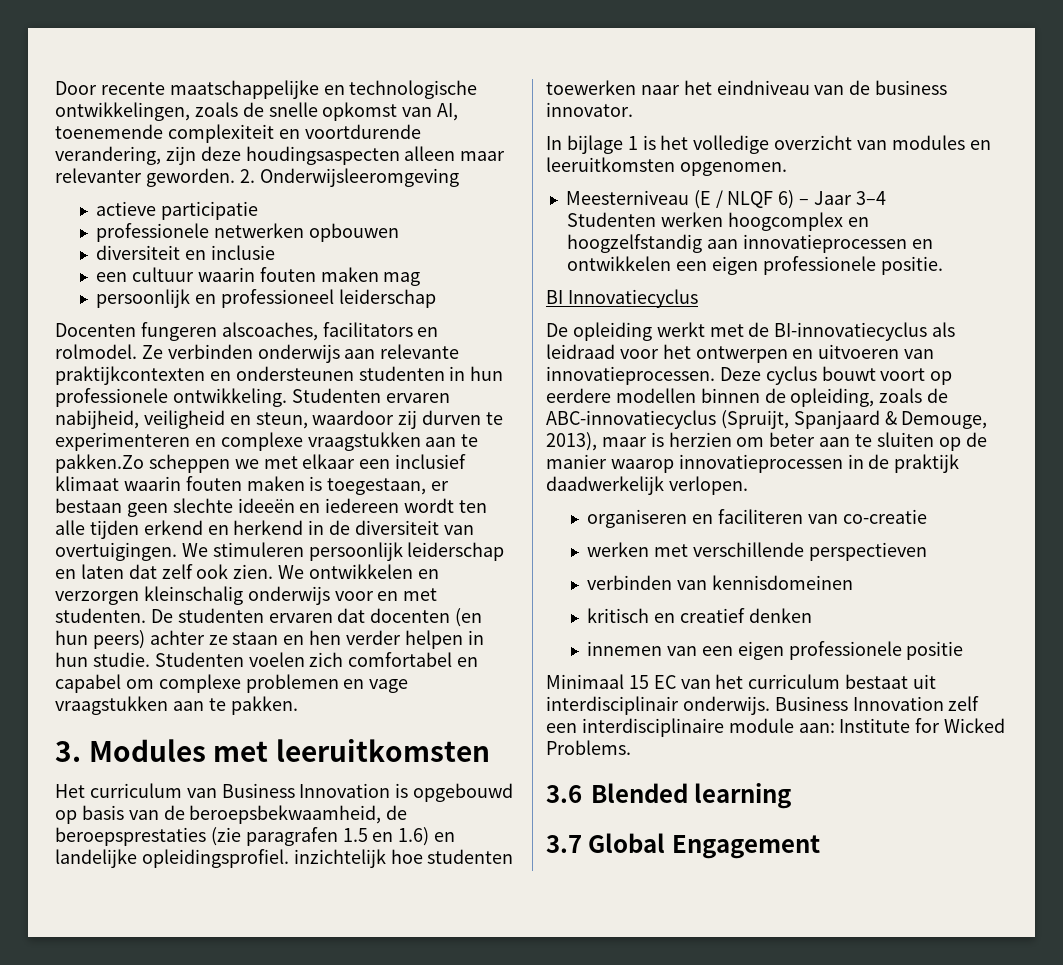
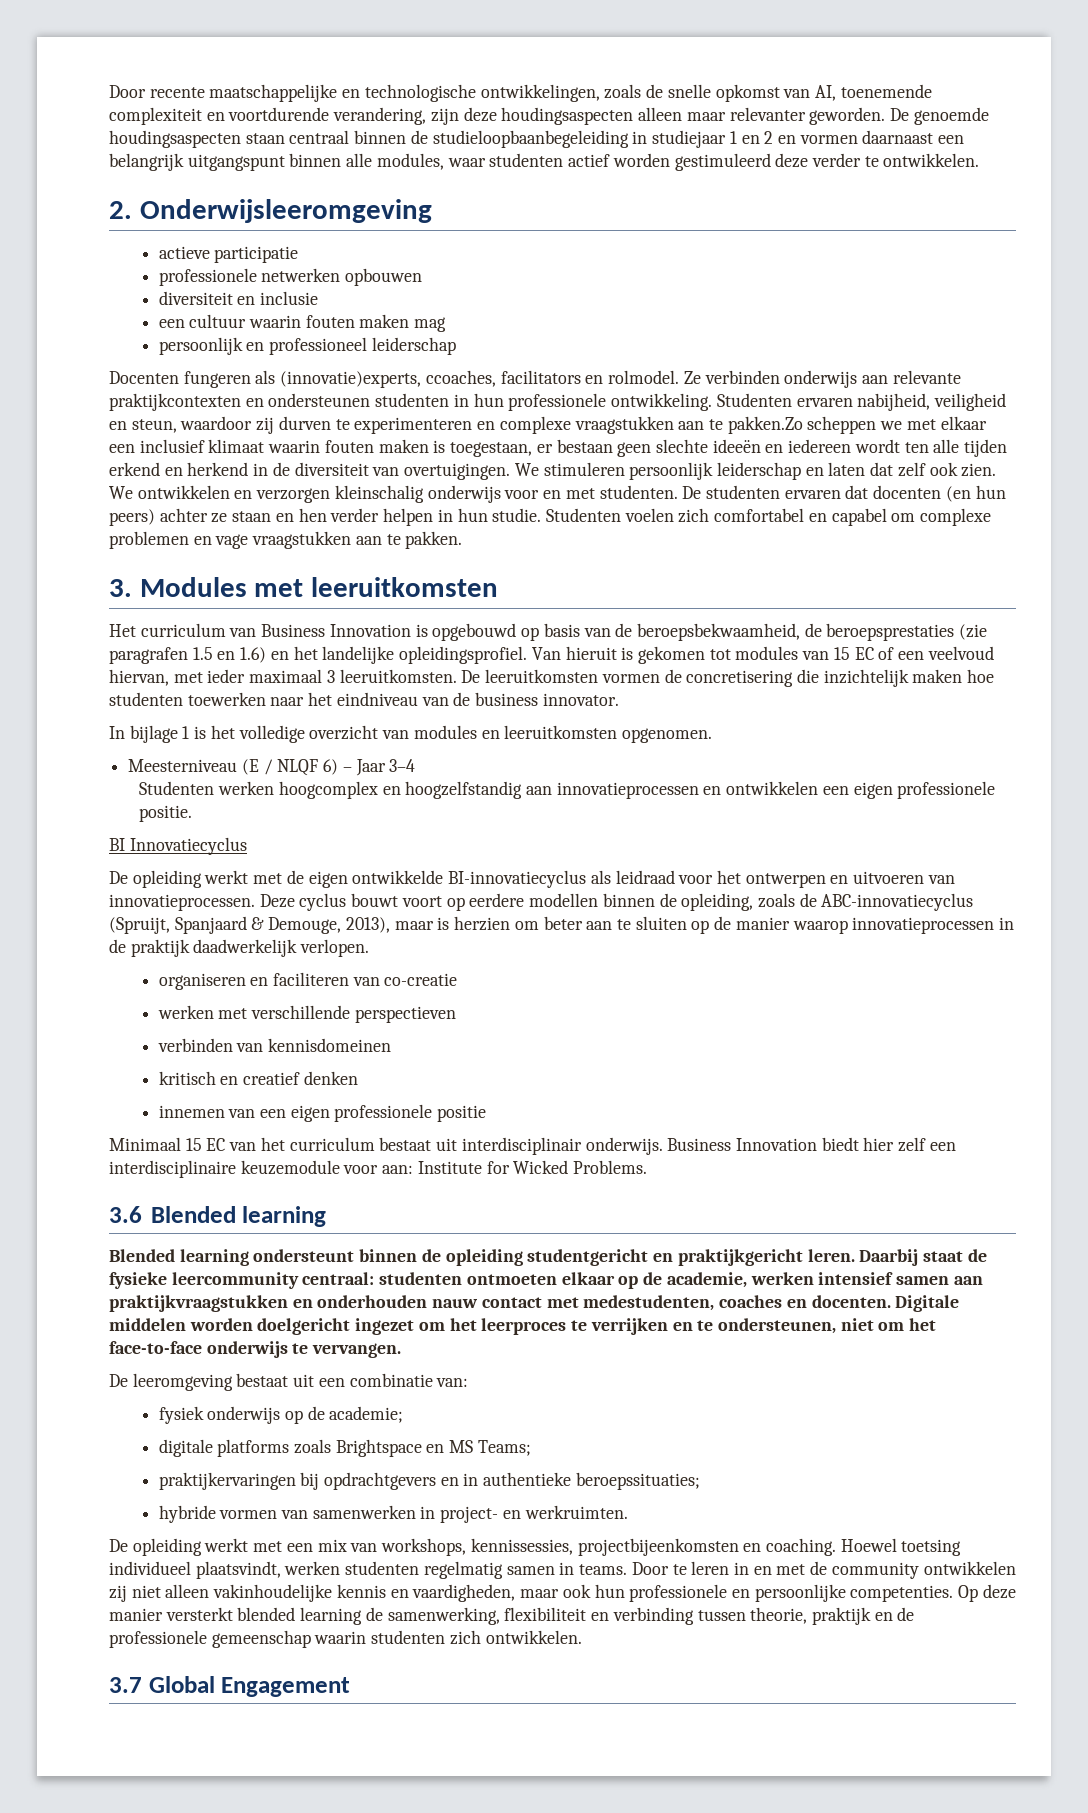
- Door recente maatschappelijke en technologische ontwikkelingen, zoals de snelle opkomst van AI, toenemende complexiteit en voortdurende verandering, zijn deze houdingsaspecten alleen maar relevanter geworden. 2. Onderwijsleeromgeving
+ Door recente maatschappelijke en technologische ontwikkelingen, zoals de snelle opkomst van AI, toenemende complexiteit en voortdurende verandering, zijn deze houdingsaspecten alleen maar relevanter geworden. De genoemde houdingsaspecten staan centraal binnen de studieloopbaanbegeleiding in studiejaar 1 en 2 en vormen daarnaast een belangrijk uitgangspunt binnen alle modules, waar studenten actief worden gestimuleerd deze verder te ontwikkelen.
+ 2. Onderwijsleeromgeving
- Docenten fungeren alscoaches, facilitators en rolmodel.
+ Docenten fungeren als (innovatie)experts, ccoaches, facilitators en rolmodel.
- Het curriculum van Business Innovation is opgebouwd op basis van de beroepsbekwaamheid, de beroepsprestaties (zie paragrafen 1.5 en 1.6) en landelijke opleidingsprofiel. inzichtelijk hoe studenten toewerken naar het eindniveau van de business innovator.
+ Het curriculum van Business Innovation is opgebouwd op basis van de beroepsbekwaamheid, de beroepsprestaties (zie paragrafen 1.5 en 1.6) en het landelijke opleidingsprofiel. Van hieruit is gekomen tot modules van 15 EC of een veelvoud hiervan, met ieder maximaal 3 leeruitkomsten. De leeruitkomsten vormen de concretisering die inzichtelijk maken hoe studenten toewerken naar het eindniveau van de business innovator.
- De opleiding werkt met de BI-innovatiecyclus als leidraad voor het ontwerpen en uitvoeren van innovatieprocessen.
+ De opleiding werkt met de eigen ontwikkelde BI-innovatiecyclus als leidraad voor het ontwerpen en uitvoeren van innovatieprocessen.
- Business Innovation zelf een interdisciplinaire module aan: Institute for Wicked Problems.
+ Business Innovation biedt hier zelf een interdisciplinaire keuzemodule voor aan: Institute for Wicked Problems.
+ Blended learning ondersteunt binnen de opleiding studentgericht en praktijkgericht leren. Daarbij staat de fysieke leercommunity centraal: studenten ontmoeten elkaar op de academie, werken intensief samen aan praktijkvraagstukken en onderhouden nauw contact met medestudenten, coaches en docenten. Digitale middelen worden doelgericht ingezet om het leerproces te verrijken en te ondersteunen, niet om het face-to-face onderwijs te vervangen.
+ De leeromgeving bestaat uit een combinatie van:
+ fysiek onderwijs op de academie;
+ digitale platforms zoals Brightspace en MS Teams;
+ praktijkervaringen bij opdrachtgevers en in authentieke beroepssituaties;
+ hybride vormen van samenwerken in project- en werkruimten.
+ De opleiding werkt met een mix van workshops, kennissessies, projectbijeenkomsten en coaching. Hoewel toetsing individueel plaatsvindt, werken studenten regelmatig samen in teams. Door te leren in en met de community ontwikkelen zij niet alleen vakinhoudelijke kennis en vaardigheden, maar ook hun professionele en persoonlijke competenties. Op deze manier versterkt blended learning de samenwerking, flexibiliteit en verbinding tussen theorie, praktijk en de professionele gemeenschap waarin studenten zich ontwikkelen.

